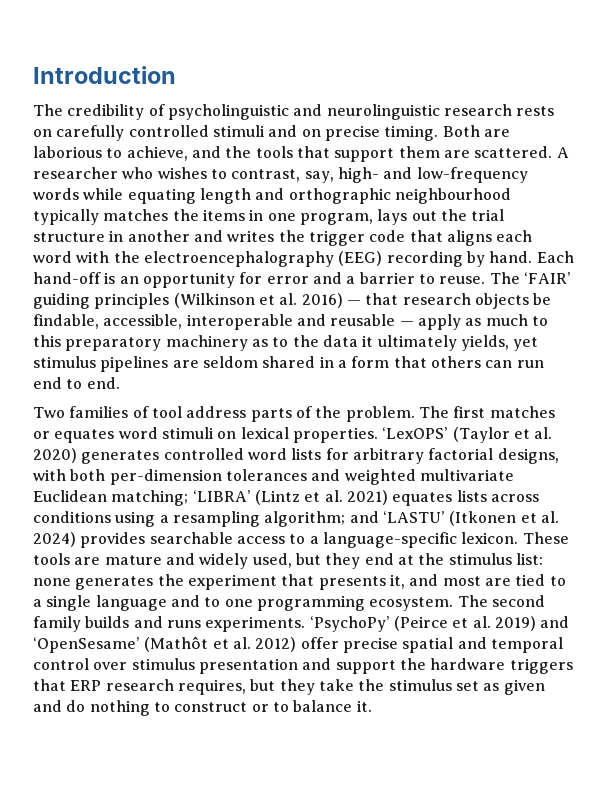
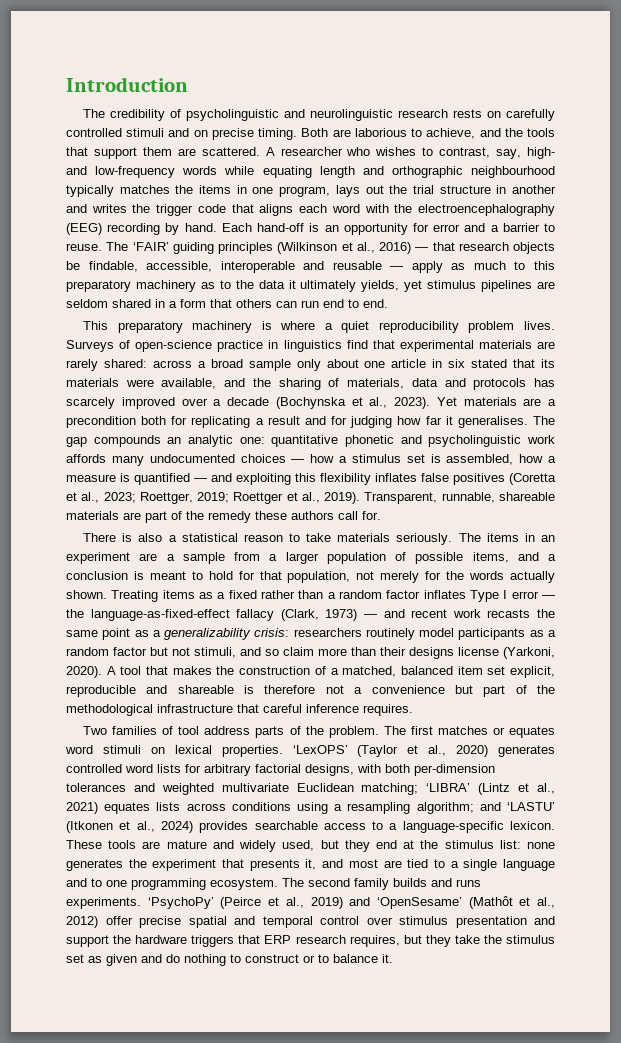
- The ‘FAIR’ guiding principles (Wilkinson et al. 2016) — that research objects be findable, accessible, interoperable and reusable — apply as much to this preparatory machinery as to the data it ultimately yields, yet stimulus pipelines are seldom shared in a form that others can run end to end.
+ The ‘FAIR’ guiding principles (Wilkinson et al., 2016) — that research objects be findable, accessible, interoperable and reusable — apply as much to this preparatory machinery as to the data it ultimately yields, yet stimulus pipelines are seldom shared in a form that others can run end to end.
+ This preparatory machinery is where a quiet reproducibility problem lives. Surveys of open-science practice in linguistics find that experimental materials are rarely shared: across a broad sample only about one article in six stated that its materials were available, and the sharing of materials, data and protocols has scarcely improved over a decade (Bochynska et al., 2023). Yet materials are a precondition both for replicating a result and for judging how far it generalises. The gap compounds an analytic one: quantitative phonetic and psycholinguistic work affords many undocumented choices — how a stimulus set is assembled, how a measure is quantified — and exploiting this flexibility inflates false positives (Coretta et al., 2023; Roettger, 2019; Roettger et al., 2019). Transparent, runnable, shareable materials are part of the remedy these authors call for.
+ There is also a statistical reason to take materials seriously. The items in an experiment are a sample from a larger population of possible items, and a conclusion is meant to hold for that population, not merely for the words actually shown. Treating items as a fixed rather than a random factor inflates Type I error — the language-as-fixed-effect fallacy (Clark, 1973) — and recent work recasts the same point as a generalizability crisis: researchers routinely model participants as a random factor but not stimuli, and so claim more than their designs license (Yarkoni, 2020). A tool that makes the construction of a matched, balanced item set explicit, reproducible and shareable is therefore not a convenience but part of the methodological infrastructure that careful inference requires.
- ‘LexOPS’ (Taylor et al. 2020) generates controlled word lists for arbitrary factorial designs, with both per-dimension tolerances and weighted multivariate Euclidean matching; ‘LIBRA’ (Lintz et al. 2021) equates lists across conditions using a resampling algorithm; and ‘LASTU’ (Itkonen et al. 2024) provides searchable access to a language-specific lexicon.
+ ‘LexOPS’ (Taylor et al., 2020) generates controlled word lists for arbitrary factorial designs, with both per-dimension tolerances and weighted multivariate Euclidean matching; ‘LIBRA’ (Lintz et al., 2021) equates lists across conditions using a resampling algorithm; and ‘LASTU’ (Itkonen et al., 2024) provides searchable access to a language-specific lexicon.
- ‘PsychoPy’ (Peirce et al. 2019) and ‘OpenSesame’ (Mathôt et al. 2012) offer precise spatial and temporal control over stimulus presentation and support the hardware triggers that ERP research requires, but they take the stimulus set as given and do nothing to construct or to balance it.
+ ‘PsychoPy’ (Peirce et al., 2019) and ‘OpenSesame’ (Mathôt et al., 2012) offer precise spatial and temporal control over stimulus presentation and support the hardware triggers that ERP research requires, but they take the stimulus set as given and do nothing to construct or to balance it.

